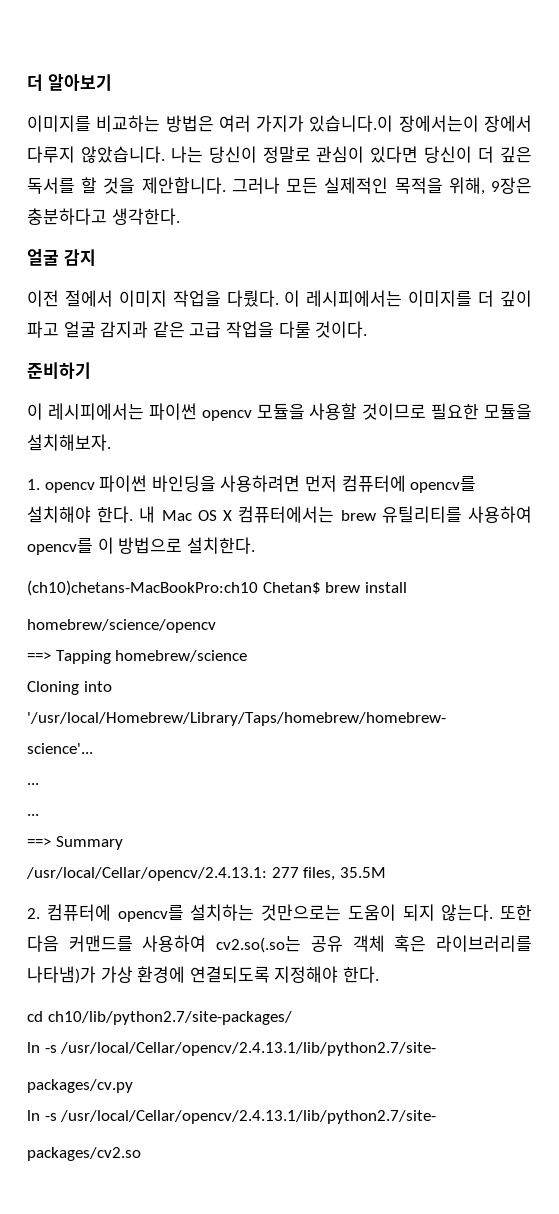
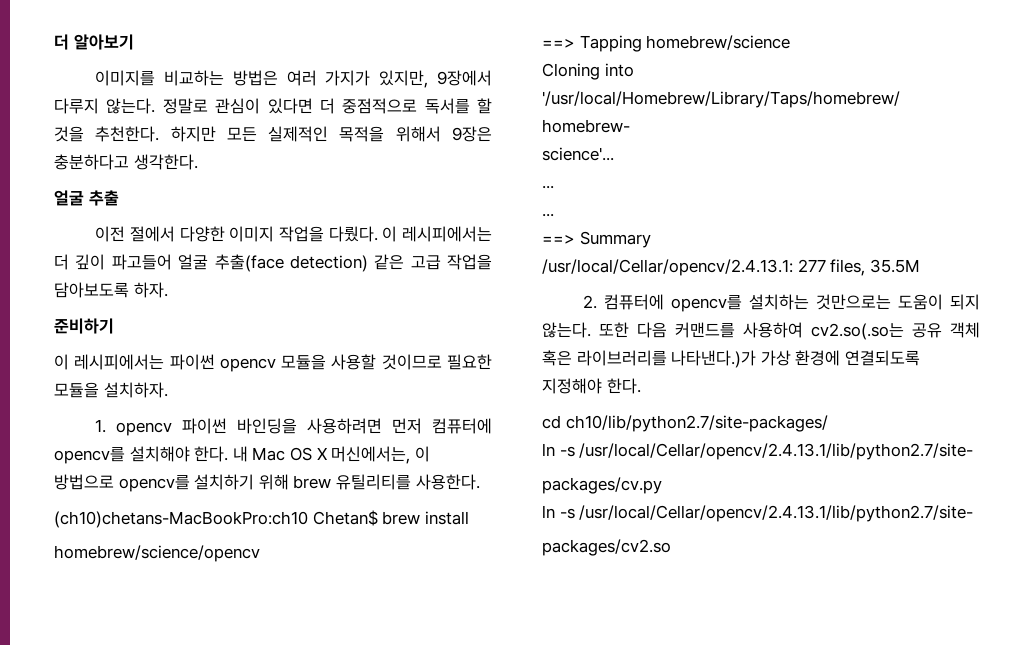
- 이미지를 비교하는 방법은 여러 가지가 있습니다.이 장에서는이 장에서 다루지 않았습니다. 나는 당신이 정말로 관심이 있다면 당신이 더 깊은 독서를 할 것을 제안합니다. 그러나 모든 실제적인 목적을 위해, 9장은 충분하다고 생각한다.
+ 이미지를 비교하는 방법은 여러 가지가 있지만, 9장에서 다루지 않는다. 정말로 관심이 있다면 더 중점적으로 독서를 할 것을 추천한다. 하지만 모든 실제적인 목적을 위해서 9장은 충분하다고 생각한다.
- 얼굴 감지
+ 얼굴 추출
- 이전 절에서 이미지 작업을 다뤘다.
+ 이전 절에서 다양한 이미지 작업을 다뤘다.
- 이 레시피에서는 이미지를 더 깊이 파고 얼굴 감지과 같은 고급 작업을 다룰 것이다.
+ 이 레시피에서는 더 깊이 파고들어 얼굴 추출(face detection) 같은 고급 작업을 담아보도록 하자.
- 이 레시피에서는 파이썬 opencv 모듈을 사용할 것이므로 필요한 모듈을 설치해보자.
+ 이 레시피에서는 파이썬 opencv 모듈을 사용할 것이므로 필요한 모듈을 설치하자.
- 내 Mac OS X 컴퓨터에서는 brew 유틸리티를 사용하여 opencv를 이 방법으로 설치한다.
+ 내 Mac OS X 머신에서는, 이 방법으로 opencv를 설치하기 위해 brew 유틸리티를 사용한다.
- 또한 다음 커맨드를 사용하여 cv2.so(.so는 공유 객체 혹은 라이브러리를 나타냄)가 가상 환경에 연결되도록 지정해야 한다.
+ 또한 다음 커맨드를 사용하여 cv2.so(.so는 공유 객체 혹은 라이브러리를 나타낸다.)가 가상 환경에 연결되도록 지정해야 한다.

